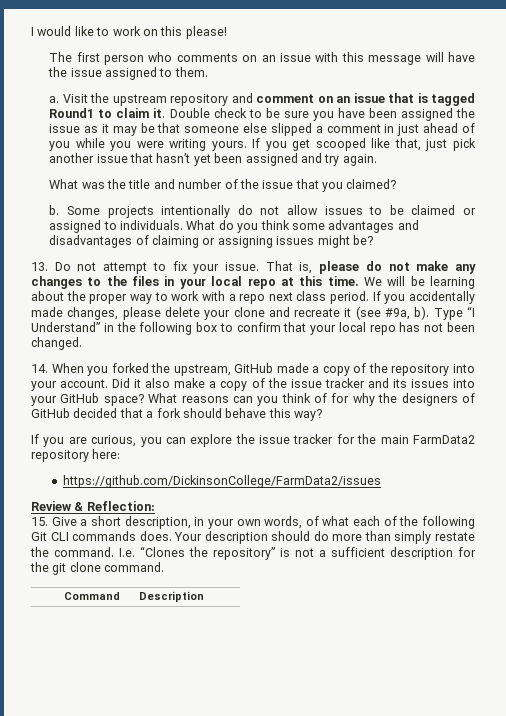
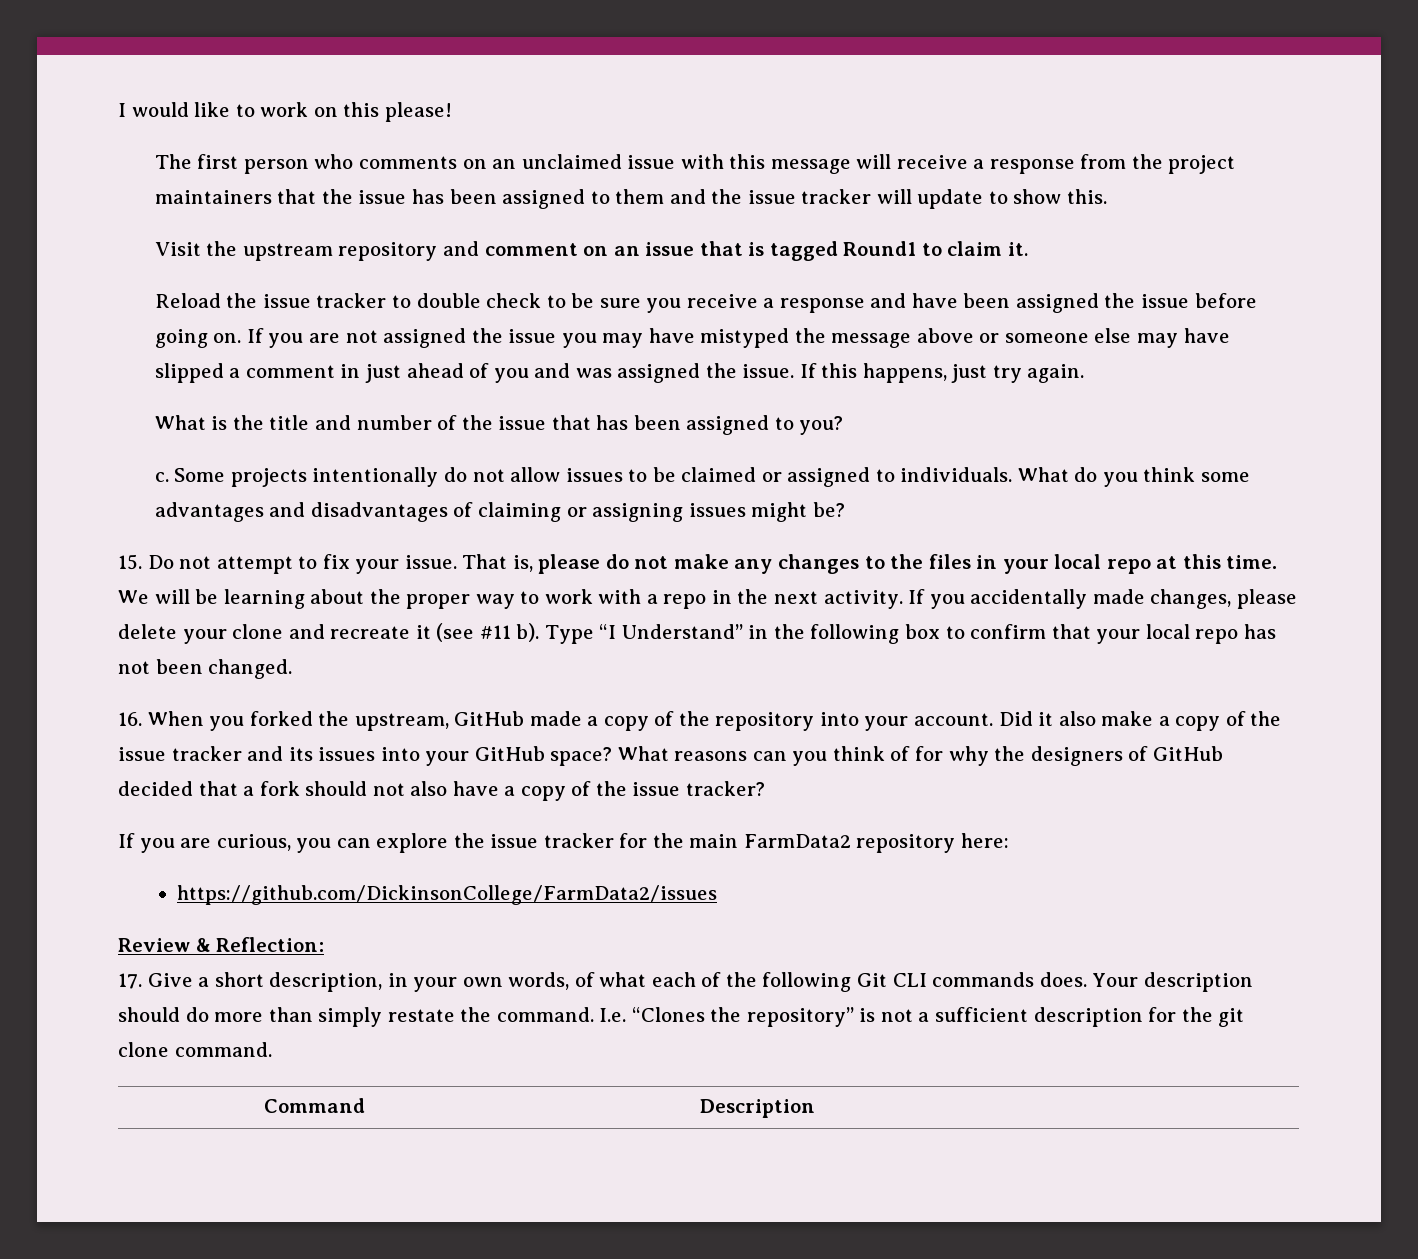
- The first person who comments on an issue with this message will have the issue assigned to them.
- a. Visit the upstream repository and comment on an issue that is tagged Round1 to claim it. Double check to be sure you have been assigned the issue as it may be that someone else slipped a comment in just ahead of you while you were writing yours. If you get scooped like that, just pick another issue that hasn’t yet been assigned and try again.
+ The first person who comments on an unclaimed issue with this message will receive a response from the project maintainers that the issue has been assigned to them and the issue tracker will update to show this.
+ Visit the upstream repository and comment on an issue that is tagged Round1 to claim it.
+ Reload the issue tracker to double check to be sure you receive a response and have been assigned the issue before going on. If you are not assigned the issue you may have mistyped the message above or someone else may have slipped a comment in just ahead of you and was assigned the issue. If this happens, just try again.
- What was the title and number of the issue that you claimed?
- b.
+ What is the title and number of the issue that has been assigned to you?
+ c.
- 13. Do not attempt to fix your issue.
+ 15. Do not attempt to fix your issue.
- We will be learning about the proper way to work with a repo next class period.
+ We will be learning about the proper way to work with a repo in the next activity.
- If you accidentally made changes, please delete your clone and recreate it (see #9a, b).
+ If you accidentally made changes, please delete your clone and recreate it (see #11 b).
- 14. When you forked the upstream, GitHub made a copy of the repository into your account.
+ 16. When you forked the upstream, GitHub made a copy of the repository into your account.
- What reasons can you think of for why the designers of GitHub decided that a fork should behave this way?
+ What reasons can you think of for why the designers of GitHub decided that a fork should not also have a copy of the issue tracker?
- 15. Give a short description, in your own words, of what each of the following Git CLI commands does.
+ 17. Give a short description, in your own words, of what each of the following Git CLI commands does.

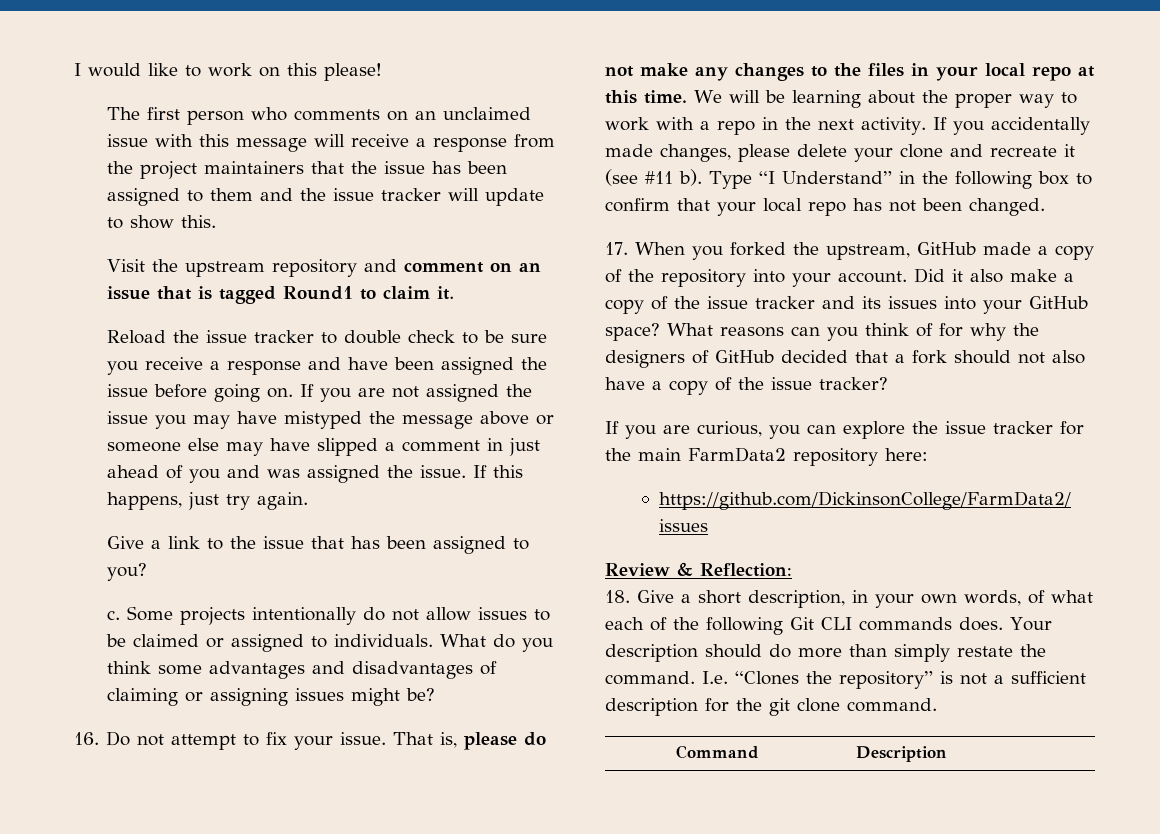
- What is the title and number of the issue that has been assigned to you?
+ Give a link to the issue that has been assigned to you?
- 15. Do not attempt to fix your issue.
+ 16. Do not attempt to fix your issue.
- 16. When you forked the upstream, GitHub made a copy of the repository into your account.
+ 17. When you forked the upstream, GitHub made a copy of the repository into your account.
- 17. Give a short description, in your own words, of what each of the following Git CLI commands does.
+ 18. Give a short description, in your own words, of what each of the following Git CLI commands does.

